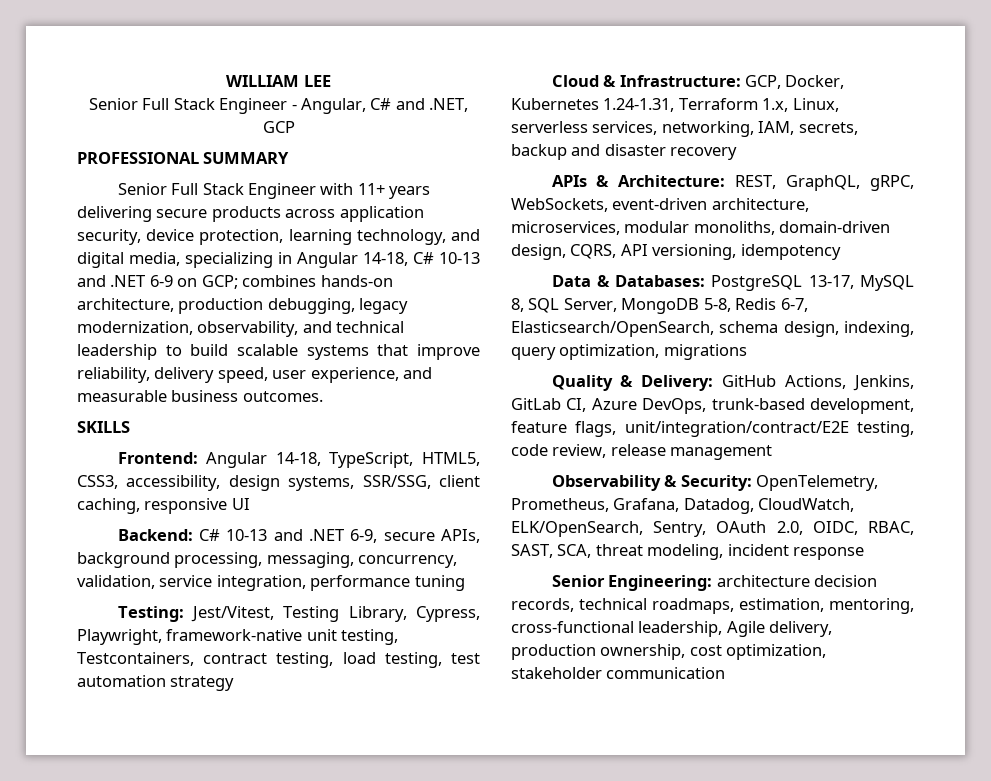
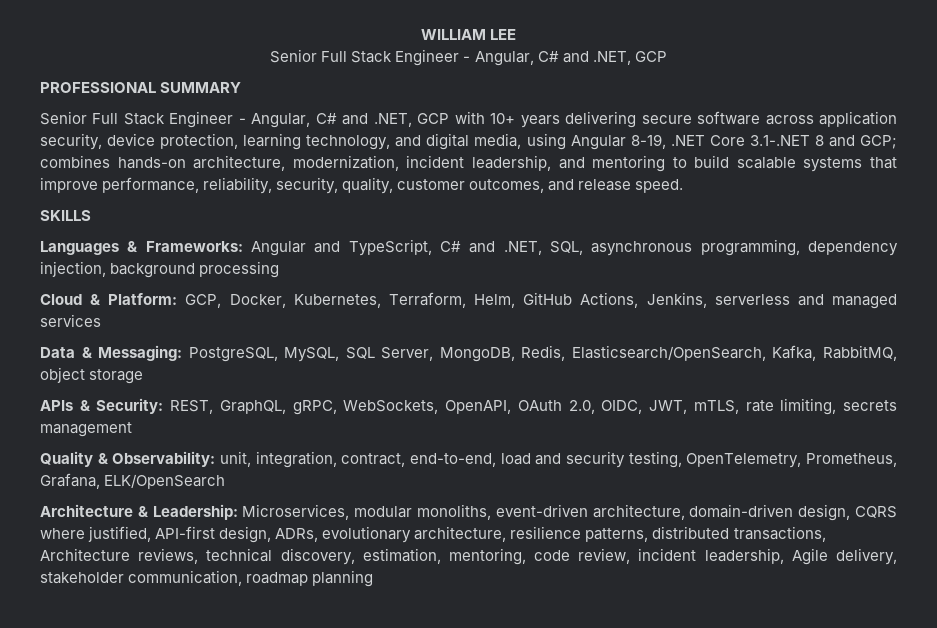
- Senior Full Stack Engineer with 11+ years delivering secure products across application security, device protection, learning technology, and digital media, specializing in Angular 14-18, C# 10-13 and .NET 6-9 on GCP; combines hands-on architecture, production debugging, legacy modernization, observability, and technical leadership to build scalable systems that improve reliability, delivery speed, user experience, and measurable business outcomes.
+ Senior Full Stack Engineer - Angular, C# and .NET, GCP with 10+ years delivering secure software across application security, device protection, learning technology, and digital media, using Angular 8-19, .NET Core 3.1-.NET 8 and GCP; combines hands-on architecture, modernization, incident leadership, and mentoring to build scalable systems that improve performance, reliability, security, quality, customer outcomes, and release speed.
  SKILLS
- Frontend: Angular 14-18, TypeScript, HTML5, CSS3, accessibility, design systems, SSR/SSG, client caching, responsive UI
- Backend: C# 10-13 and .NET 6-9, secure APIs, background processing, messaging, concurrency, validation, service integration, performance tuning
- Testing: Jest/Vitest, Testing Library, Cypress, Playwright, framework-native unit testing, Testcontainers, contract testing, load testing, test automation strategy
+ Languages & Frameworks: Angular and TypeScript, C# and .NET, SQL, asynchronous programming, dependency injection, background processing
- Cloud & Infrastructure: GCP, Docker, Kubernetes 1.24-1.31, Terraform 1.x, Linux, serverless services, networking, IAM, secrets, backup and disaster recovery
+ Cloud & Platform: GCP, Docker, Kubernetes, Terraform, Helm, GitHub Actions, Jenkins, serverless and managed services
+ Data & Messaging: PostgreSQL, MySQL, SQL Server, MongoDB, Redis, Elasticsearch/OpenSearch, Kafka, RabbitMQ, object storage
- APIs & Architecture: REST, GraphQL, gRPC, WebSockets, event-driven architecture, microservices, modular monoliths, domain-driven design, CQRS, API versioning, idempotency
- Data & Databases: PostgreSQL 13-17, MySQL 8, SQL Server, MongoDB 5-8, Redis 6-7, Elasticsearch/OpenSearch, schema design, indexing, query optimization, migrations
- Quality & Delivery: GitHub Actions, Jenkins, GitLab CI, Azure DevOps, trunk-based development, feature flags, unit/integration/contract/E2E testing, code review, release management
- Observability & Security: OpenTelemetry, Prometheus, Grafana, Datadog, CloudWatch, ELK/OpenSearch, Sentry, OAuth 2.0, OIDC, RBAC, SAST, SCA, threat modeling, incident response
- Senior Engineering: architecture decision records, technical roadmaps, estimation, mentoring, cross-functional leadership, Agile delivery, production ownership, cost optimization, stakeholder communication
+ APIs & Security: REST, GraphQL, gRPC, WebSockets, OpenAPI, OAuth 2.0, OIDC, JWT, mTLS, rate limiting, secrets management
+ Quality & Observability: unit, integration, contract, end-to-end, load and security testing, OpenTelemetry, Prometheus, Grafana, ELK/OpenSearch
+ Architecture & Leadership: Microservices, modular monoliths, event-driven architecture, domain-driven design, CQRS where justified, API-first design, ADRs, evolutionary architecture, resilience patterns, distributed transactions, Architecture reviews, technical discovery, estimation, mentoring, code review, incident leadership, Agile delivery, stakeholder communication, roadmap planning

